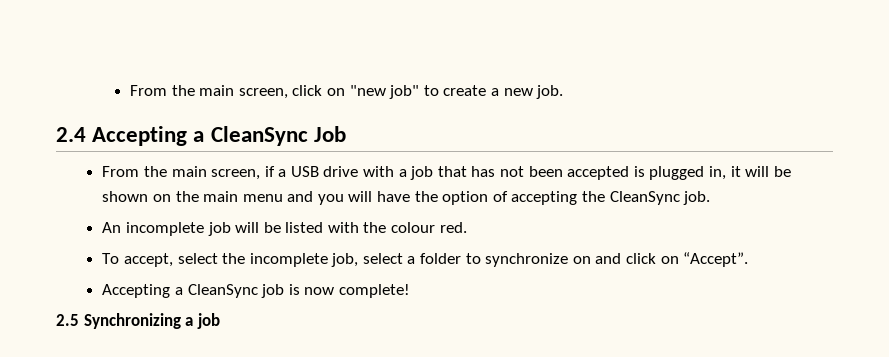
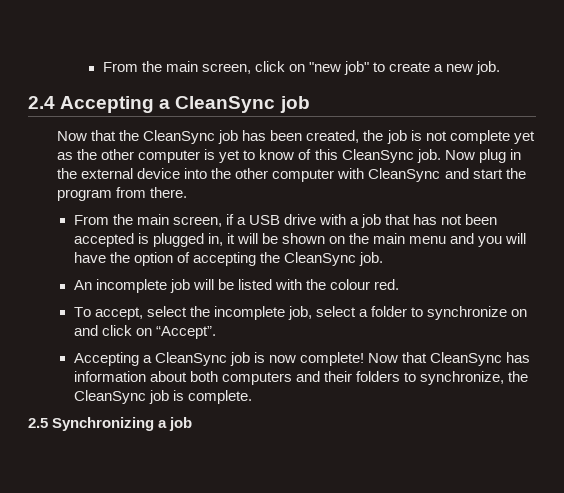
- 2.4 Accepting a CleanSync Job
+ 2.4 Accepting a CleanSync job
+ Now that the CleanSync job has been created, the job is not complete yet as the other computer is yet to know of this CleanSync job. Now plug in the external device into the other computer with CleanSync and start the program from there.
+ Now that CleanSync has information about both computers and their folders to synchronize, the CleanSync job is complete.

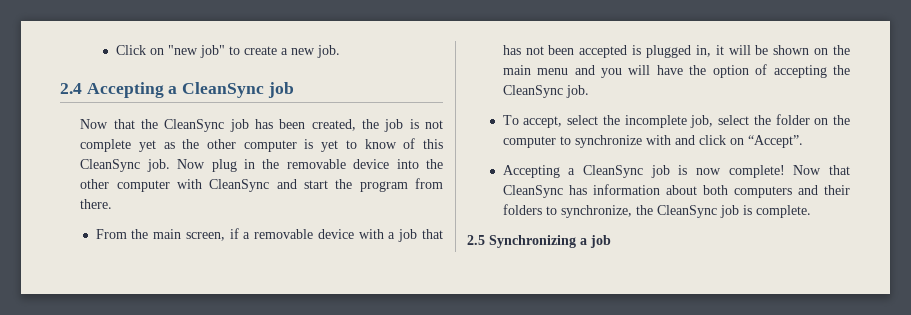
- From the main screen, click on "new job" to create a new job.
+ Click on "new job" to create a new job.
- Now plug in the external device into the other computer with CleanSync and start the program from there.
+ Now plug in the removable device into the other computer with CleanSync and start the program from there.
- From the main screen, if a USB drive with a job that has not been accepted is plugged in, it will be shown on the main menu and you will have the option of accepting the CleanSync job.
+ From the main screen, if a removable device with a job that has not been accepted is plugged in, it will be shown on the main menu and you will have the option of accepting the CleanSync job.
- An incomplete job will be listed with the colour red.
- To accept, select the incomplete job, select a folder to synchronize on and click on “Accept”.
+ To accept, select the incomplete job, select the folder on the computer to synchronize with and click on “Accept”.

